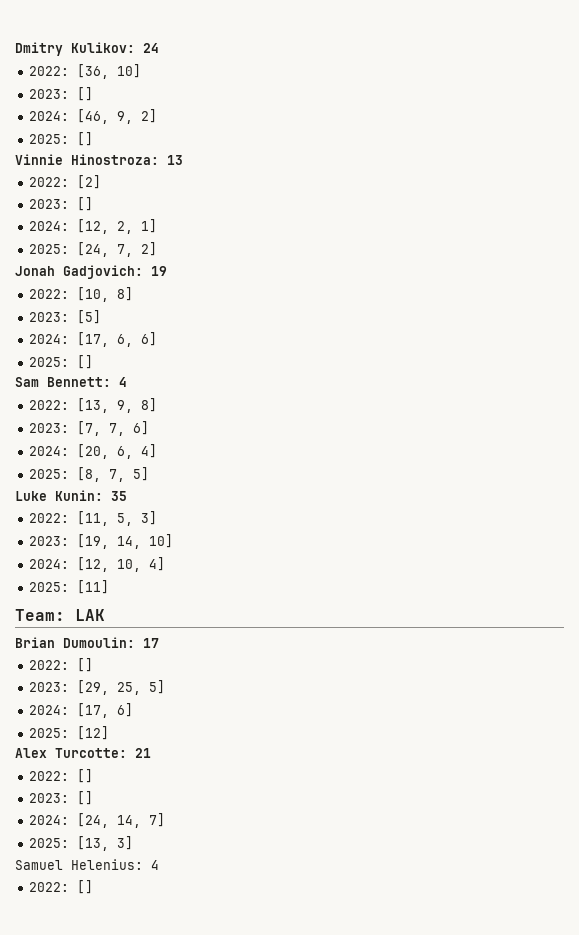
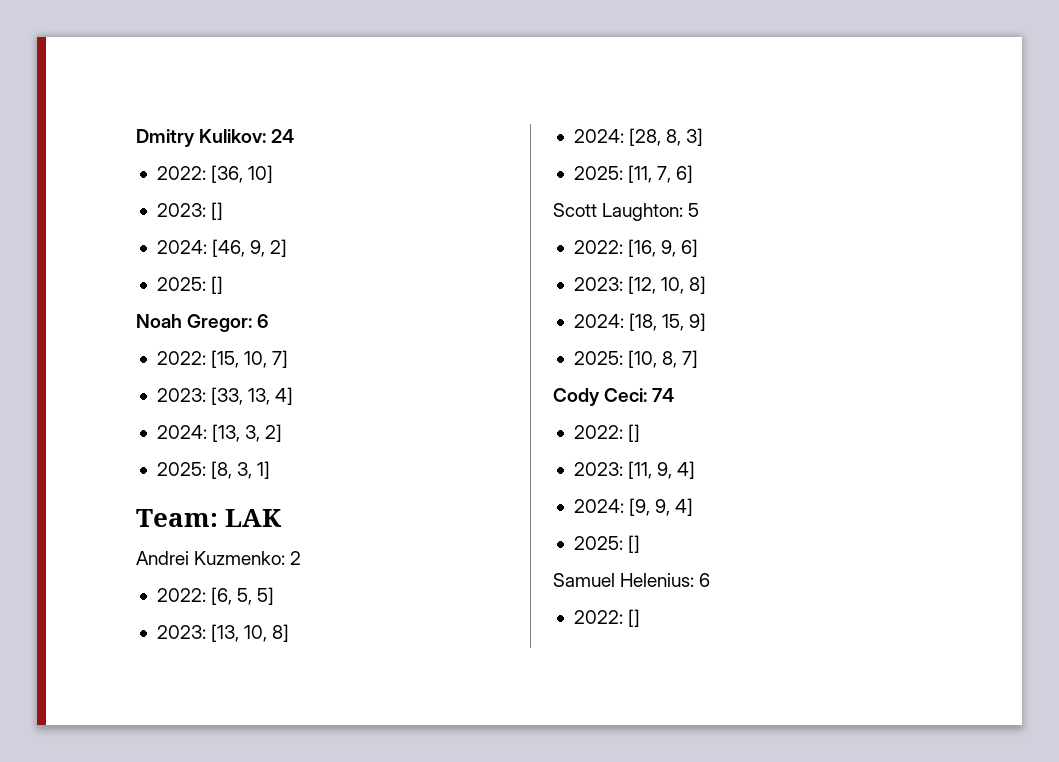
- Vinnie Hinostroza: 13
- 2022: [2]
- 2023: []
- 2024: [12, 2, 1]
- 2025: [24, 7, 2]
- Jonah Gadjovich: 19
- 2022: [10, 8]
- 2023: [5]
- 2024: [17, 6, 6]
+ Noah Gregor: 6
+ 2022: [15, 10, 7]
+ 2023: [33, 13, 4]
+ 2024: [13, 3, 2]
+ 2025: [8, 3, 1]
+ Team: LAK
+ Andrei Kuzmenko: 2
+ 2022: [6, 5, 5]
+ 2023: [13, 10, 8]
+ 2024: [28, 8, 3]
+ 2025: [11, 7, 6]
+ Scott Laughton: 5
+ 2022: [16, 9, 6]
+ 2023: [12, 10, 8]
+ 2024: [18, 15, 9]
+ 2025: [10, 8, 7]
+ Cody Ceci: 74
+ 2022: []
+ 2023: [11, 9, 4]
+ 2024: [9, 9, 4]
  2025: []
- Sam Bennett: 4
- 2022: [13, 9, 8]
- 2023: [7, 7, 6]
- 2024: [20, 6, 4]
- 2025: [8, 7, 5]
- Luke Kunin: 35
- 2022: [11, 5, 3]
- 2023: [19, 14, 10]
- 2024: [12, 10, 4]
- 2025: [11]
- Team: LAK
- Brian Dumoulin: 17
- 2022: []
- 2023: [29, 25, 5]
- 2024: [17, 6]
- 2025: [12]
- Alex Turcotte: 21
- 2022: []
- 2023: []
- 2024: [24, 14, 7]
- 2025: [13, 3]
- Samuel Helenius: 4
+ Samuel Helenius: 6

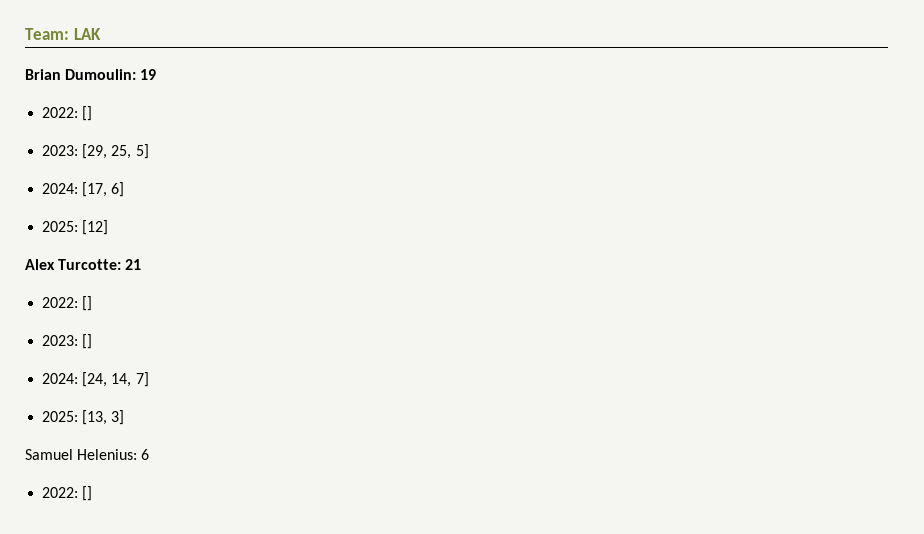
- Dmitry Kulikov: 24
- 2022: [36, 10]
+ Team: LAK
+ Brian Dumoulin: 19
+ 2022: []
+ 2023: [29, 25, 5]
+ 2024: [17, 6]
+ 2025: [12]
+ Alex Turcotte: 21
+ 2022: []
  2023: []
- 2024: [46, 9, 2]
- 2025: []
- Noah Gregor: 6
- 2022: [15, 10, 7]
- 2023: [33, 13, 4]
- 2024: [13, 3, 2]
- 2025: [8, 3, 1]
- Team: LAK
- Andrei Kuzmenko: 2
- 2022: [6, 5, 5]
- 2023: [13, 10, 8]
- 2024: [28, 8, 3]
- 2025: [11, 7, 6]
- Scott Laughton: 5
- 2022: [16, 9, 6]
- 2023: [12, 10, 8]
- 2024: [18, 15, 9]
- 2025: [10, 8, 7]
- Cody Ceci: 74
- 2022: []
- 2023: [11, 9, 4]
- 2024: [9, 9, 4]
- 2025: []
+ 2024: [24, 14, 7]
+ 2025: [13, 3]

